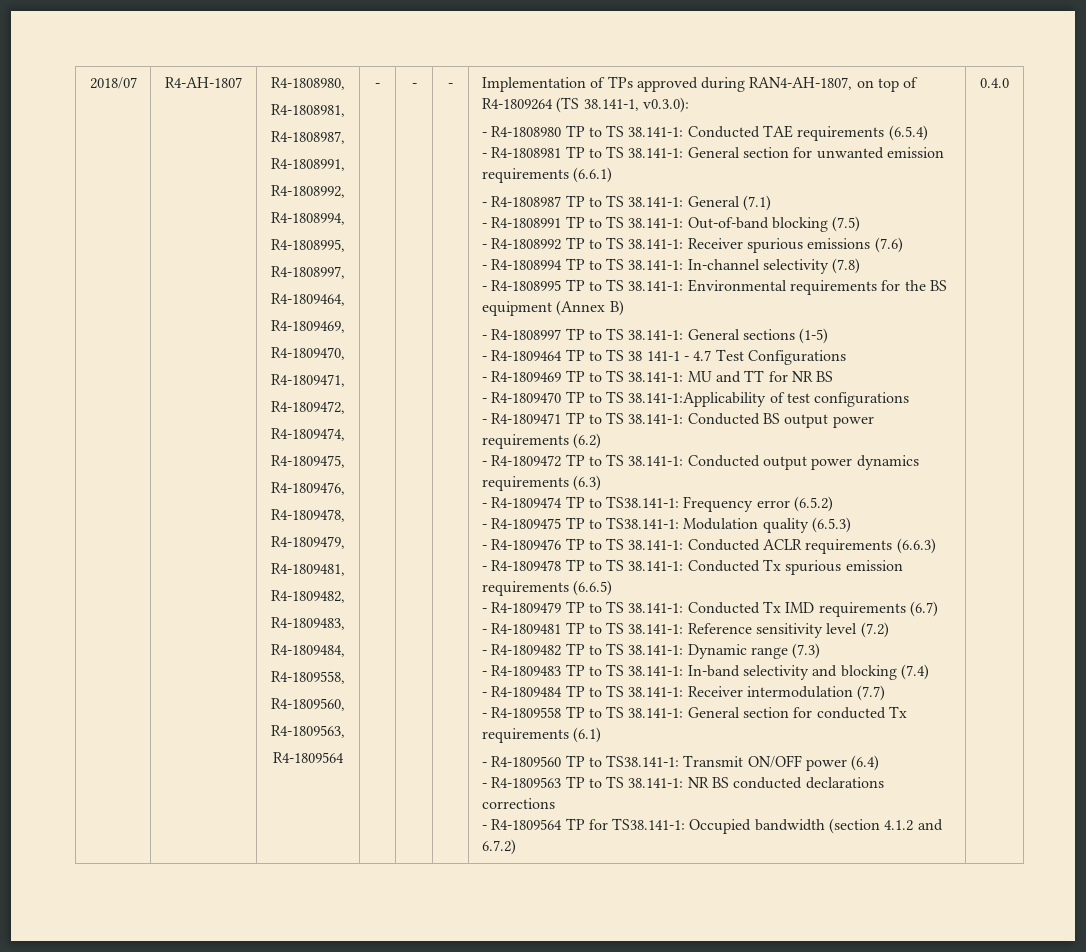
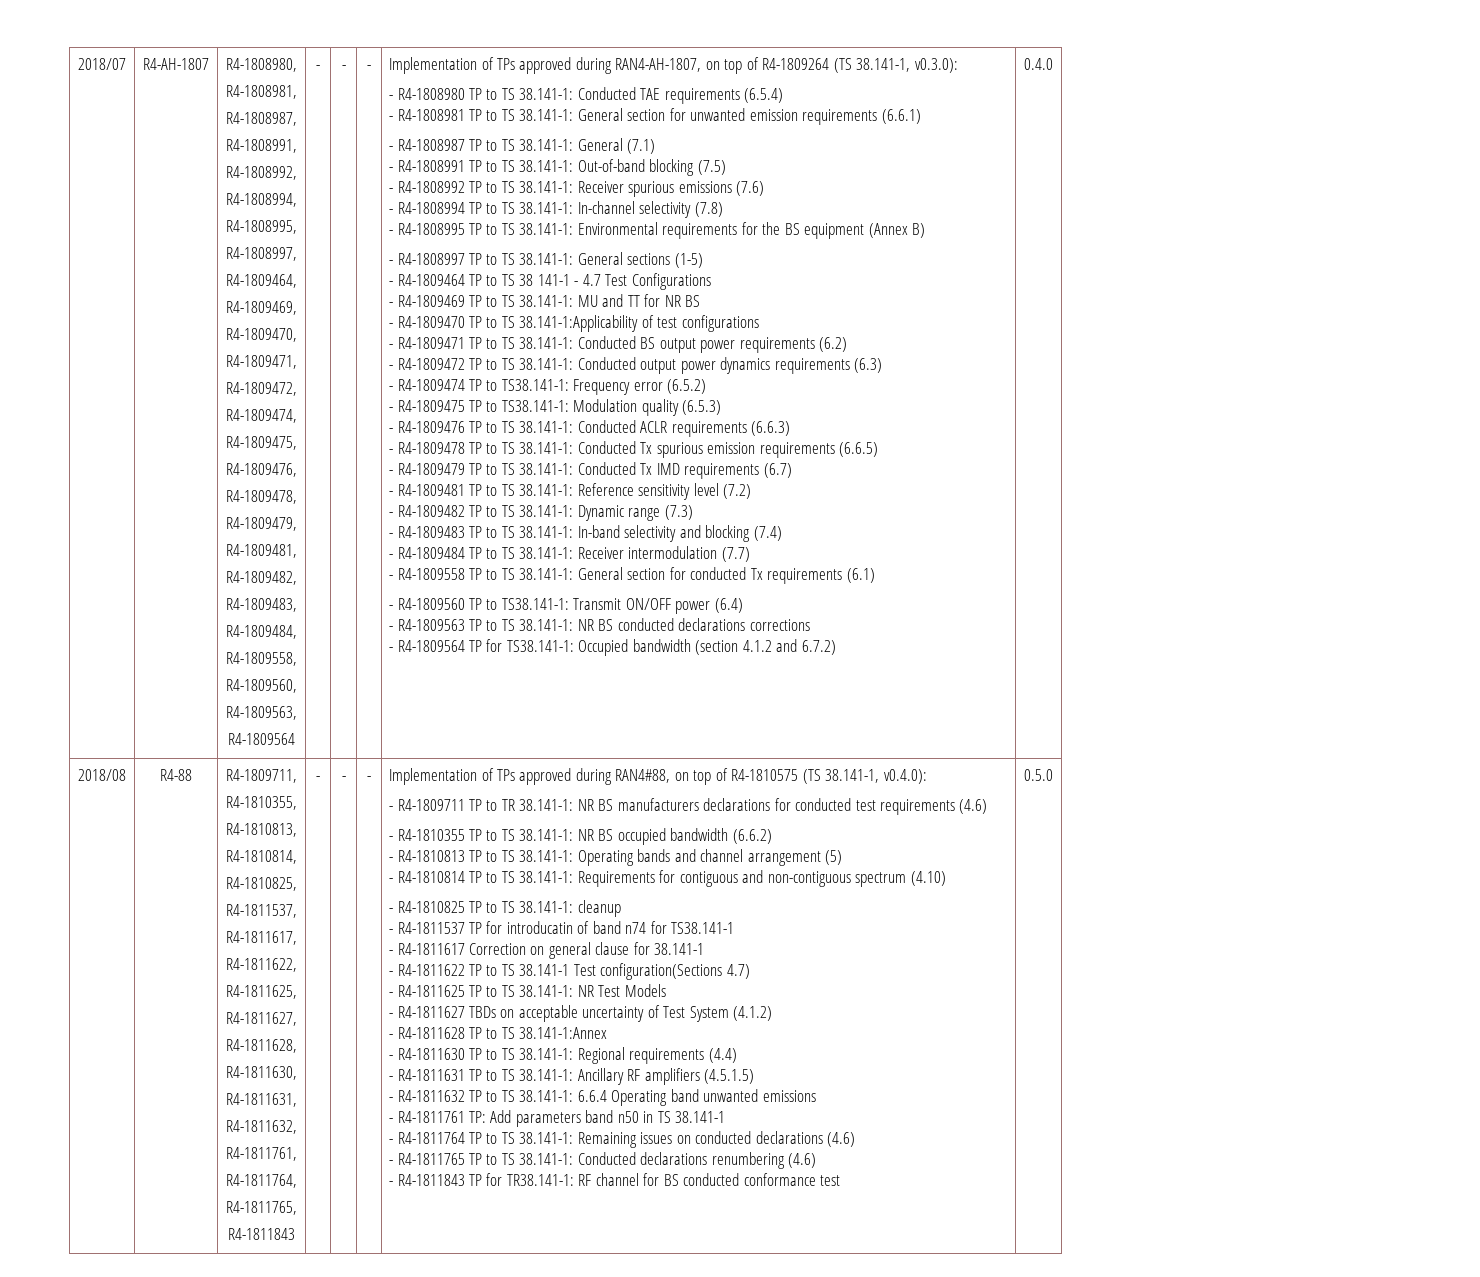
+ 2018/08 | R4-88 | R4-1809711,
+ R4-1810355,
+ R4-1810813,
+ R4-1810814,
+ R4-1810825,
+ R4-1811537,
+ R4-1811617,
+ R4-1811622,
+ R4-1811625,
+ R4-1811627,
+ R4-1811628,
+ R4-1811630,
+ R4-1811631,
+ R4-1811632,
+ R4-1811761,
+ R4-1811764,
+ R4-1811765,
+ R4-1811843 | - | - | - | Implementation of TPs approved during RAN4#88, on top of R4-1810575 (TS 38.141-1, v0.4.0):
+ - R4-1809711 TP to TR 38.141-1: NR BS manufacturers declarations for conducted test requirements (4.6)
+ - R4-1810355 TP to TS 38.141-1: NR BS occupied bandwidth (6.6.2)
+ - R4-1810813 TP to TS 38.141-1: Operating bands and channel arrangement (5)
+ - R4-1810814 TP to TS 38.141-1: Requirements for contiguous and non-contiguous spectrum (4.10)
+ - R4-1810825 TP to TS 38.141-1: cleanup
+ - R4-1811537 TP for introducatin of band n74 for TS38.141-1
+ - R4-1811617 Correction on general clause for 38.141-1
+ - R4-1811622 TP to TS 38.141-1 Test configuration(Sections 4.7)
+ - R4-1811625 TP to TS 38.141-1: NR Test Models
+ - R4-1811627 TBDs on acceptable uncertainty of Test System (4.1.2)
+ - R4-1811628 TP to TS 38.141-1:Annex
+ - R4-1811630 TP to TS 38.141-1: Regional requirements (4.4)
+ - R4-1811631 TP to TS 38.141-1: Ancillary RF amplifiers (4.5.1.5)
+ - R4-1811632 TP to TS 38.141-1: 6.6.4 Operating band unwanted emissions
+ - R4-1811761 TP: Add parameters band n50 in TS 38.141-1
+ - R4-1811764 TP to TS 38.141-1: Remaining issues on conducted declarations (4.6)
+ - R4-1811765 TP to TS 38.141-1: Conducted declarations renumbering (4.6)
+ - R4-1811843 TP for TR38.141-1: RF channel for BS conducted conformance test | 0.5.0

